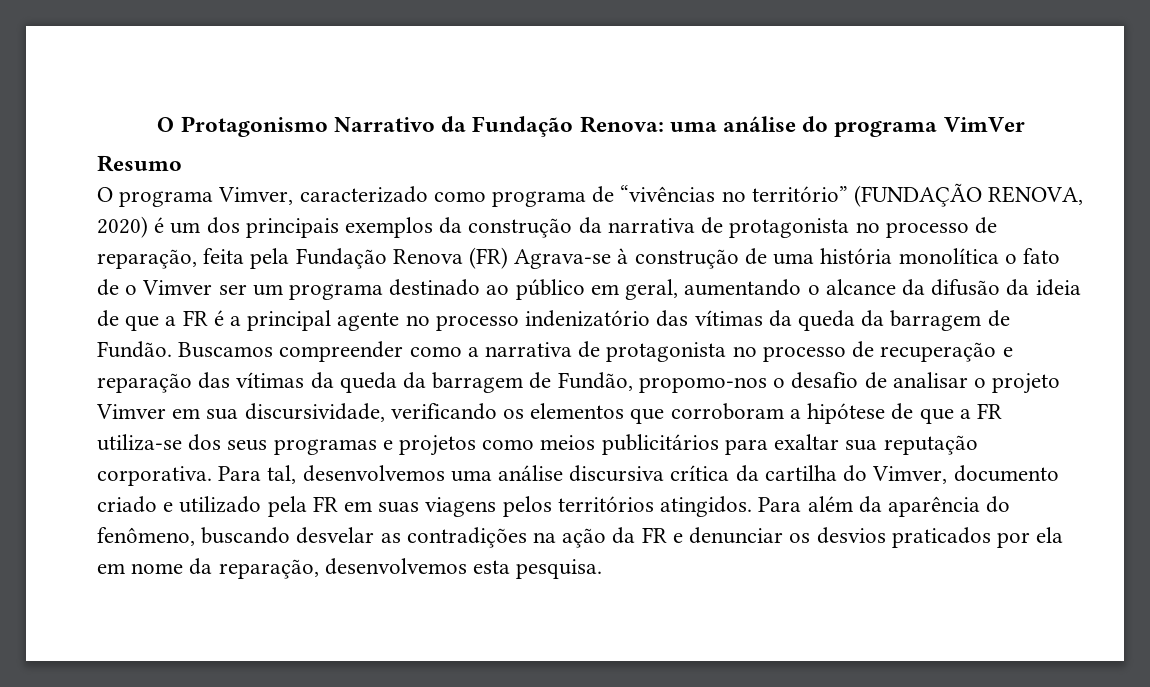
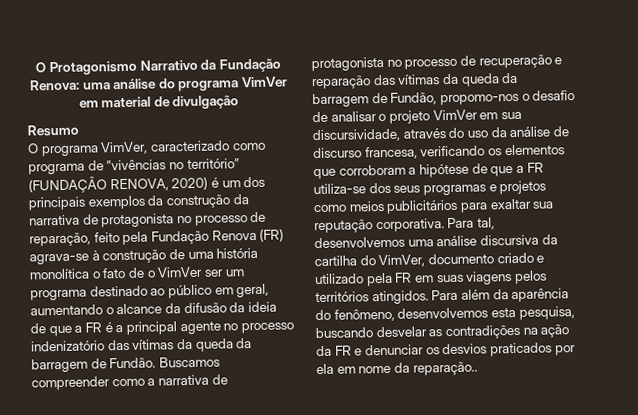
- O Protagonismo Narrativo da Fundação Renova: uma análise do programa VimVer
+ O Protagonismo Narrativo da Fundação Renova: uma análise do programa VimVer em material de divulgação
- O programa Vimver, caracterizado como programa de “vivências no território” (FUNDAÇÃO RENOVA, 2020) é um dos principais exemplos da construção da narrativa de protagonista no processo de reparação, feita pela Fundação Renova (FR) Agrava-se à construção de uma história monolítica o fato de o Vimver ser um programa destinado ao público em geral, aumentando o alcance da difusão da ideia de que a FR é a principal agente no processo indenizatório das vítimas da queda da barragem de Fundão.
+ O programa VimVer, caracterizado como programa de “vivências no território” (FUNDAÇÃO RENOVA, 2020) é um dos principais exemplos da construção da narrativa de protagonista no processo de reparação, feito pela Fundação Renova (FR) agrava-se à construção de uma história monolítica o fato de o VimVer ser um programa destinado ao público em geral, aumentando o alcance da difusão da ideia de que a FR é a principal agente no processo indenizatório das vítimas da queda da barragem de Fundão.
- Buscamos compreender como a narrativa de protagonista no processo de recuperação e reparação das vítimas da queda da barragem de Fundão, propomo-nos o desafio de analisar o projeto Vimver em sua discursividade, verificando os elementos que corroboram a hipótese de que a FR utiliza-se dos seus programas e projetos como meios publicitários para exaltar sua reputação corporativa.
+ Buscamos compreender como a narrativa de protagonista no processo de recuperação e reparação das vítimas da queda da barragem de Fundão, propomo-nos o desafio de analisar o projeto VimVer em sua discursividade, através do uso da análise de discurso francesa, verificando os elementos que corroboram a hipótese de que a FR utiliza-se dos seus programas e projetos como meios publicitários para exaltar sua reputação corporativa.
- Para tal, desenvolvemos uma análise discursiva crítica da cartilha do Vimver, documento criado e utilizado pela FR em suas viagens pelos territórios atingidos.
+ Para tal, desenvolvemos uma análise discursiva da cartilha do VimVer, documento criado e utilizado pela FR em suas viagens pelos territórios atingidos.
- Para além da aparência do fenômeno, buscando desvelar as contradições na ação da FR e denunciar os desvios praticados por ela em nome da reparação, desenvolvemos esta pesquisa.
+ Para além da aparência do fenômeno, desenvolvemos esta pesquisa, buscando desvelar as contradições na ação da FR e denunciar os desvios praticados por ela em nome da reparação..

